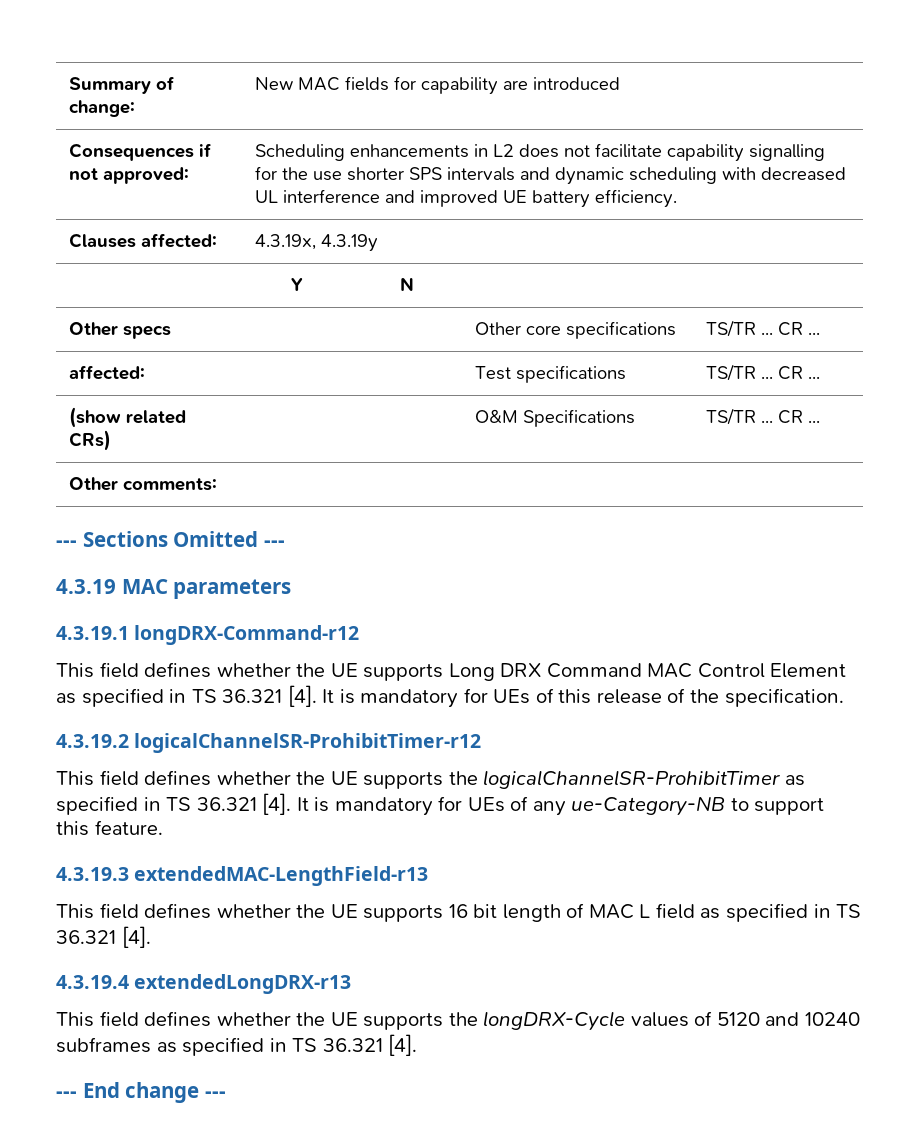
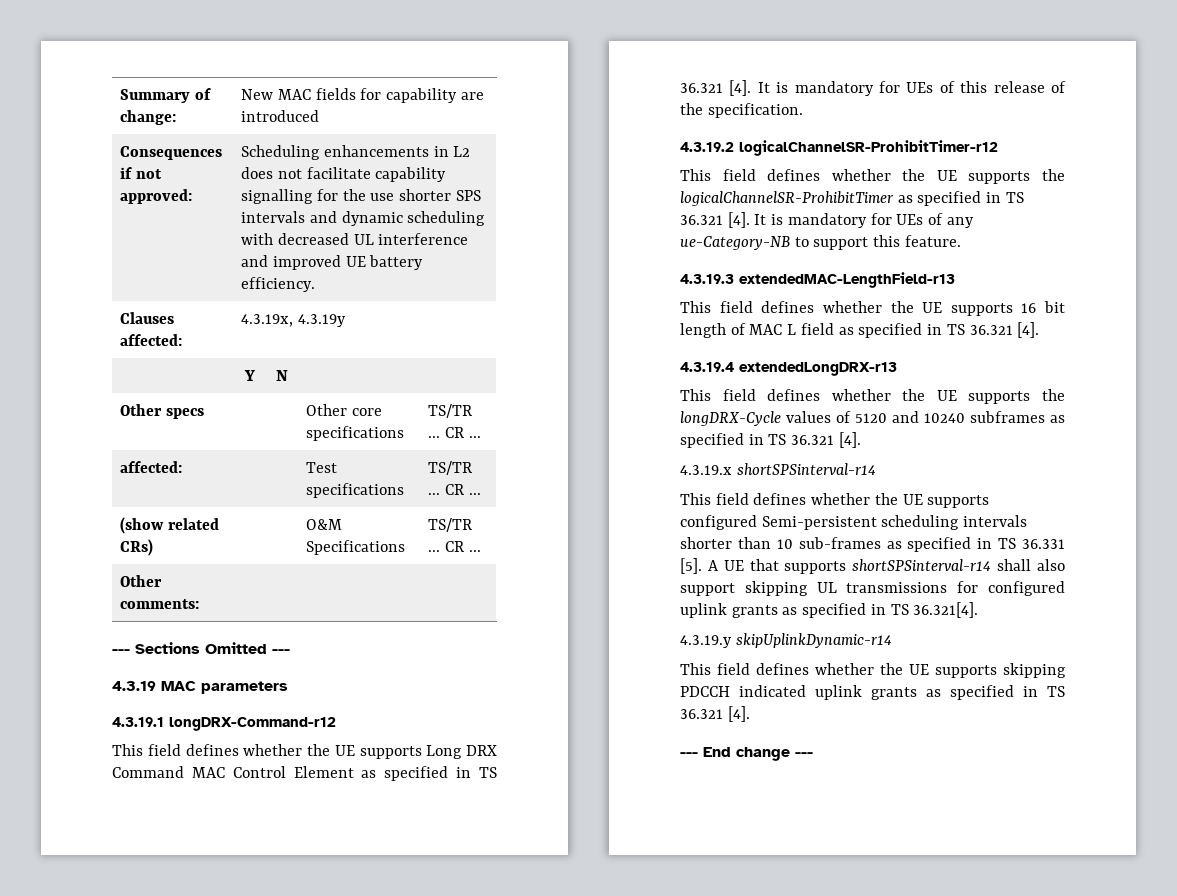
+ 4.3.19.x shortSPSinterval-r14
+ This field defines whether the UE supports configured Semi-persistent scheduling intervals shorter than 10 sub-frames as specified in TS 36.331 [5]. A UE that supports shortSPSinterval-r14 shall also support skipping UL transmissions for configured uplink grants as specified in TS 36.321[4].
+ 4.3.19.y skipUplinkDynamic-r14
+ This field defines whether the UE supports skipping PDCCH indicated uplink grants as specified in TS 36.321 [4].

